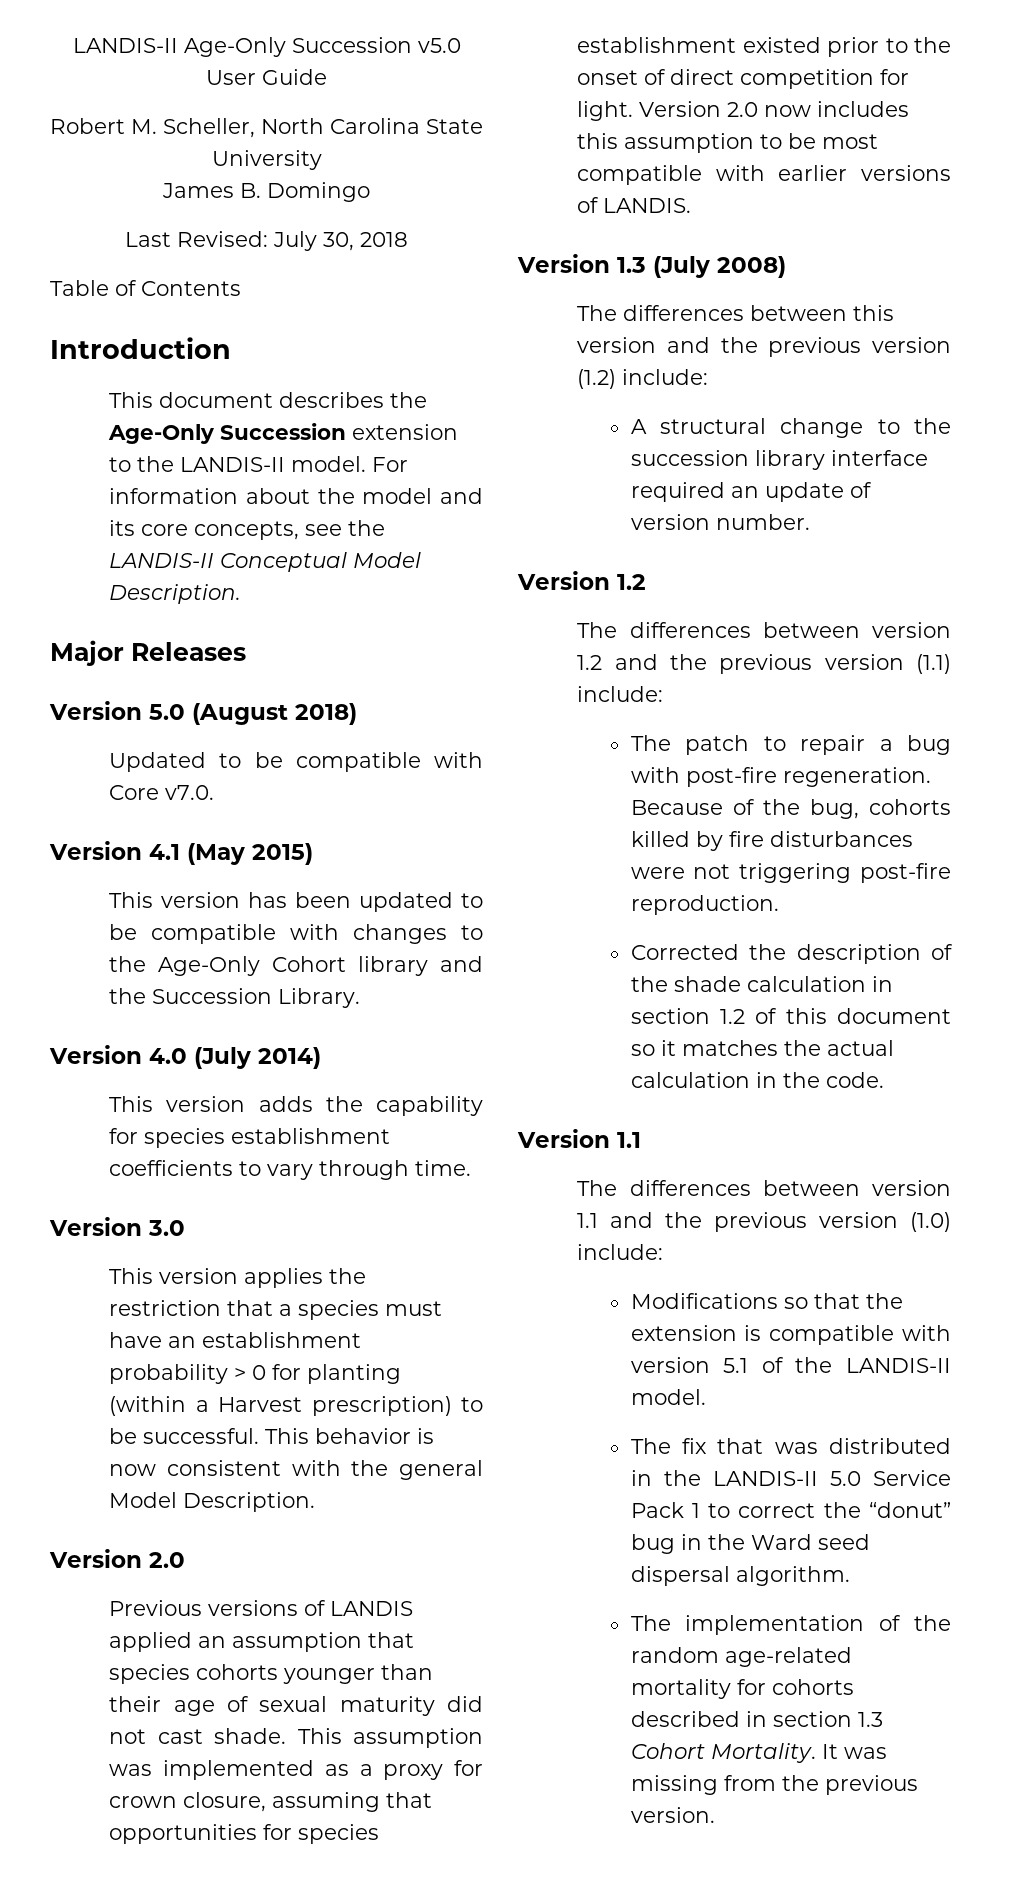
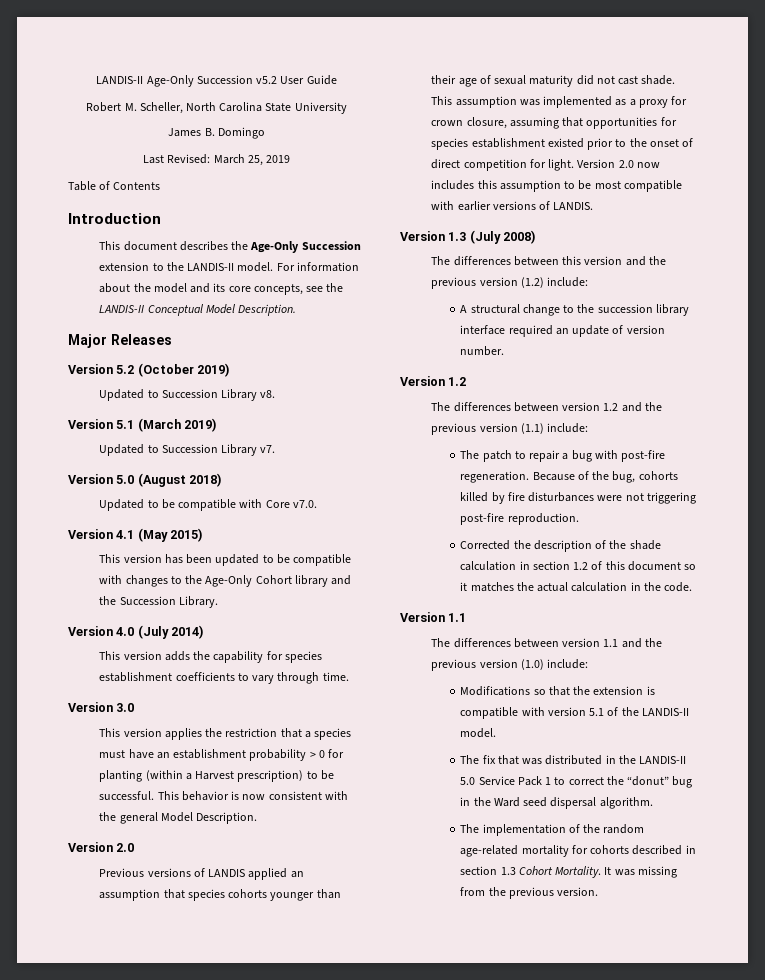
- LANDIS-II Age-Only Succession v5.0 User Guide
+ LANDIS-II Age-Only Succession v5.2 User Guide
- Last Revised: July 30, 2018
+ Last Revised: March 25, 2019
+ Version 5.2 (October 2019)
+ Updated to Succession Library v8.
+ Version 5.1 (March 2019)
+ Updated to Succession Library v7.

